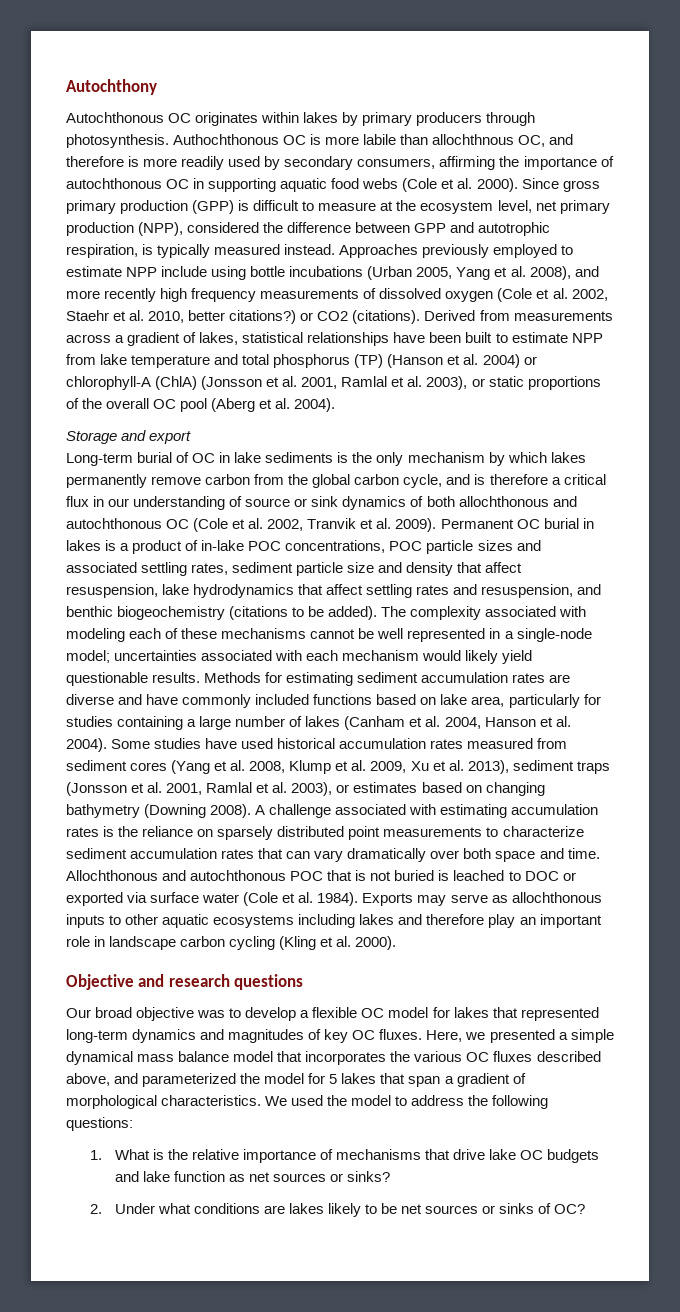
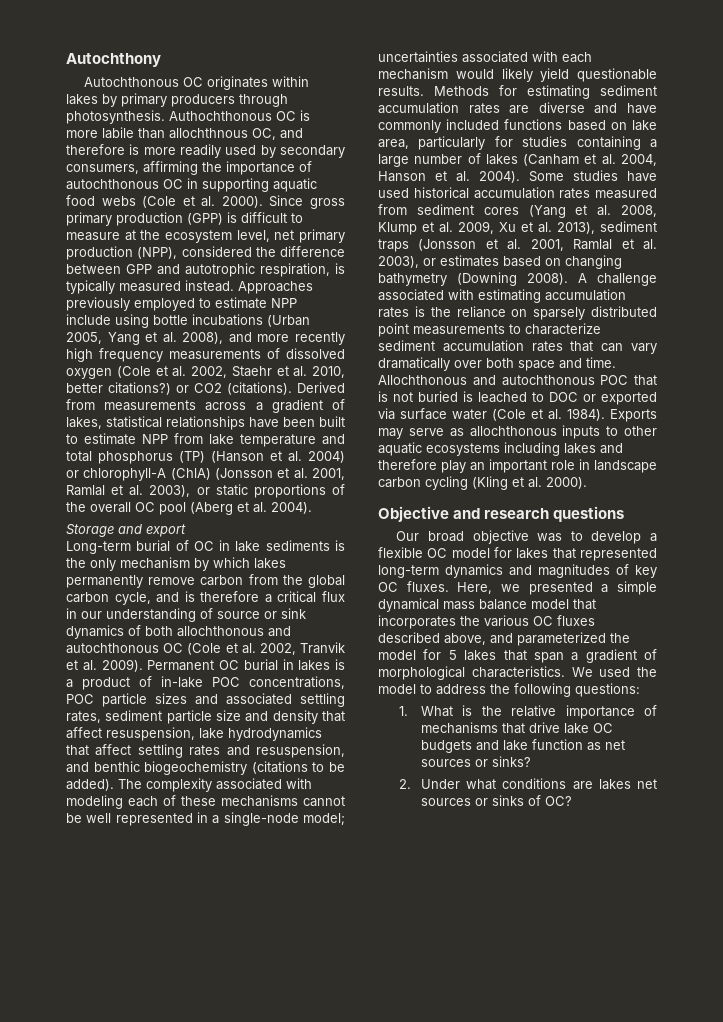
- 2. Under what conditions are lakes likely to be net sources or sinks of OC?
+ 2. Under what conditions are lakes net sources or sinks of OC?

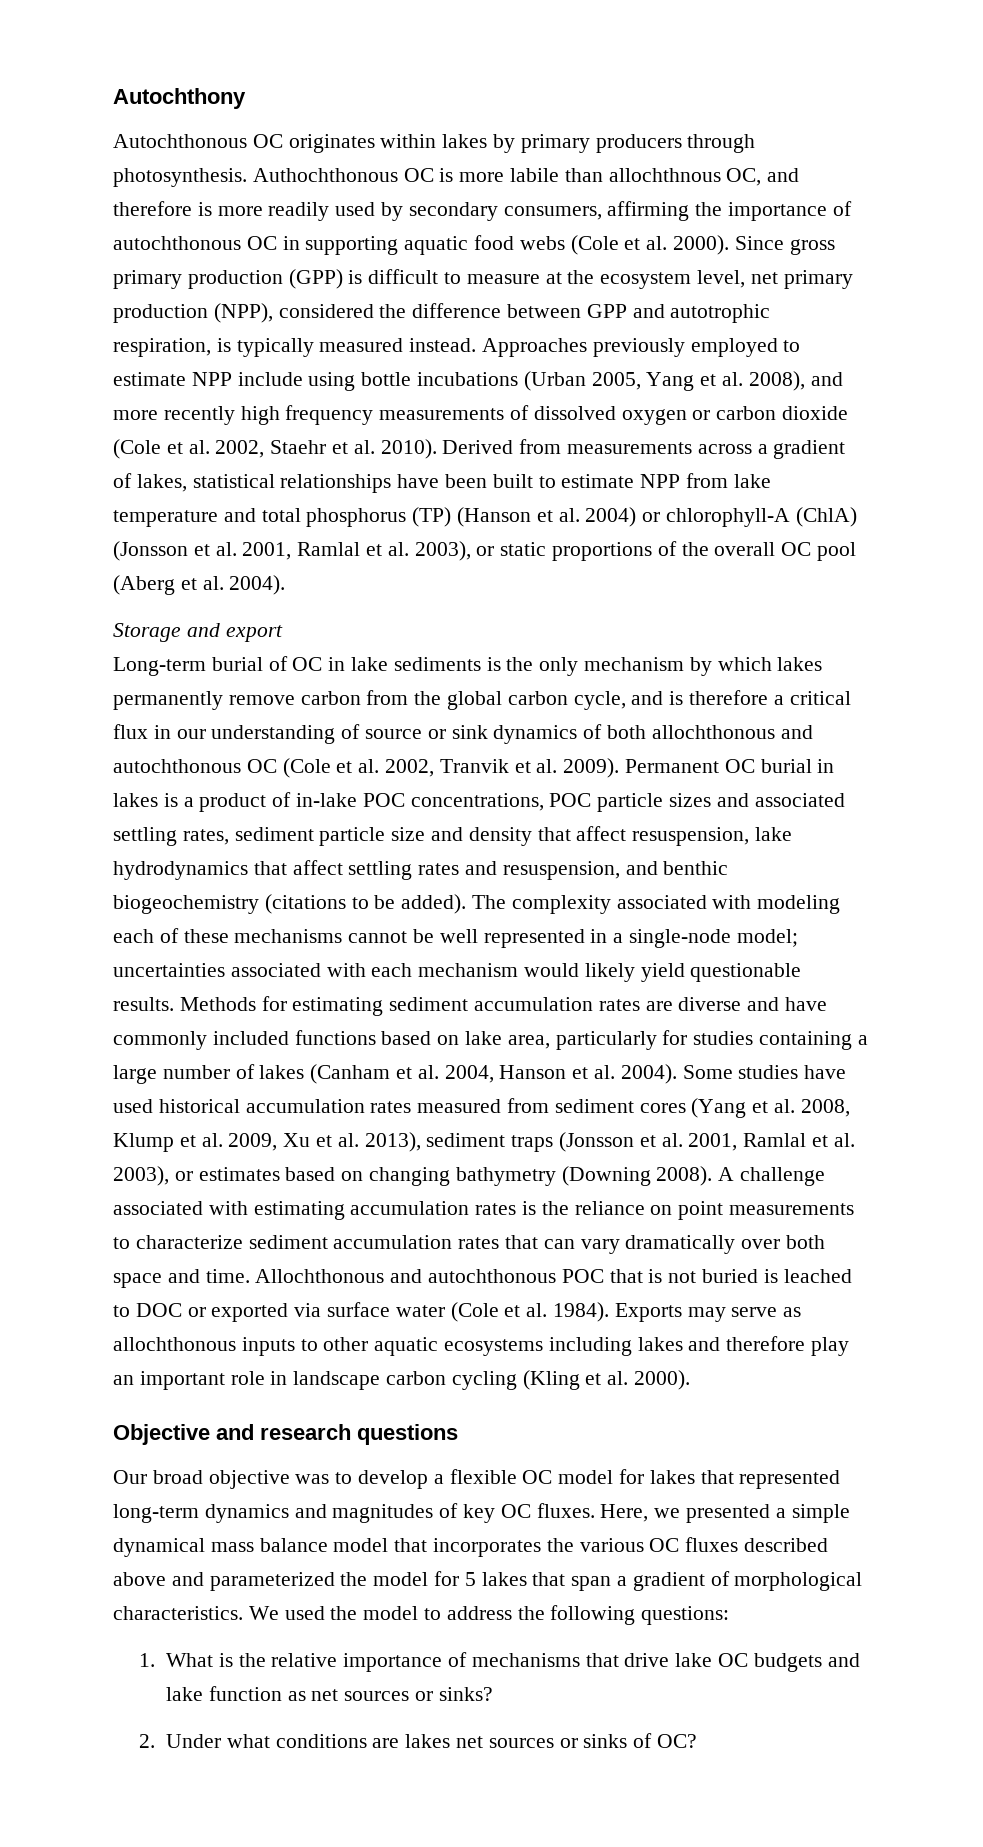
- Approaches previously employed to estimate NPP include using bottle incubations (Urban 2005, Yang et al. 2008), and more recently high frequency measurements of dissolved oxygen (Cole et al. 2002, Staehr et al. 2010, better citations?) or CO2 (citations).
+ Approaches previously employed to estimate NPP include using bottle incubations (Urban 2005, Yang et al. 2008), and more recently high frequency measurements of dissolved oxygen or carbon dioxide (Cole et al. 2002, Staehr et al. 2010).
- A challenge associated with estimating accumulation rates is the reliance on sparsely distributed point measurements to characterize sediment accumulation rates that can vary dramatically over both space and time.
+ A challenge associated with estimating accumulation rates is the reliance on point measurements to characterize sediment accumulation rates that can vary dramatically over both space and time.
- Here, we presented a simple dynamical mass balance model that incorporates the various OC fluxes described above, and parameterized the model for 5 lakes that span a gradient of morphological characteristics.
+ Here, we presented a simple dynamical mass balance model that incorporates the various OC fluxes described above and parameterized the model for 5 lakes that span a gradient of morphological characteristics.

